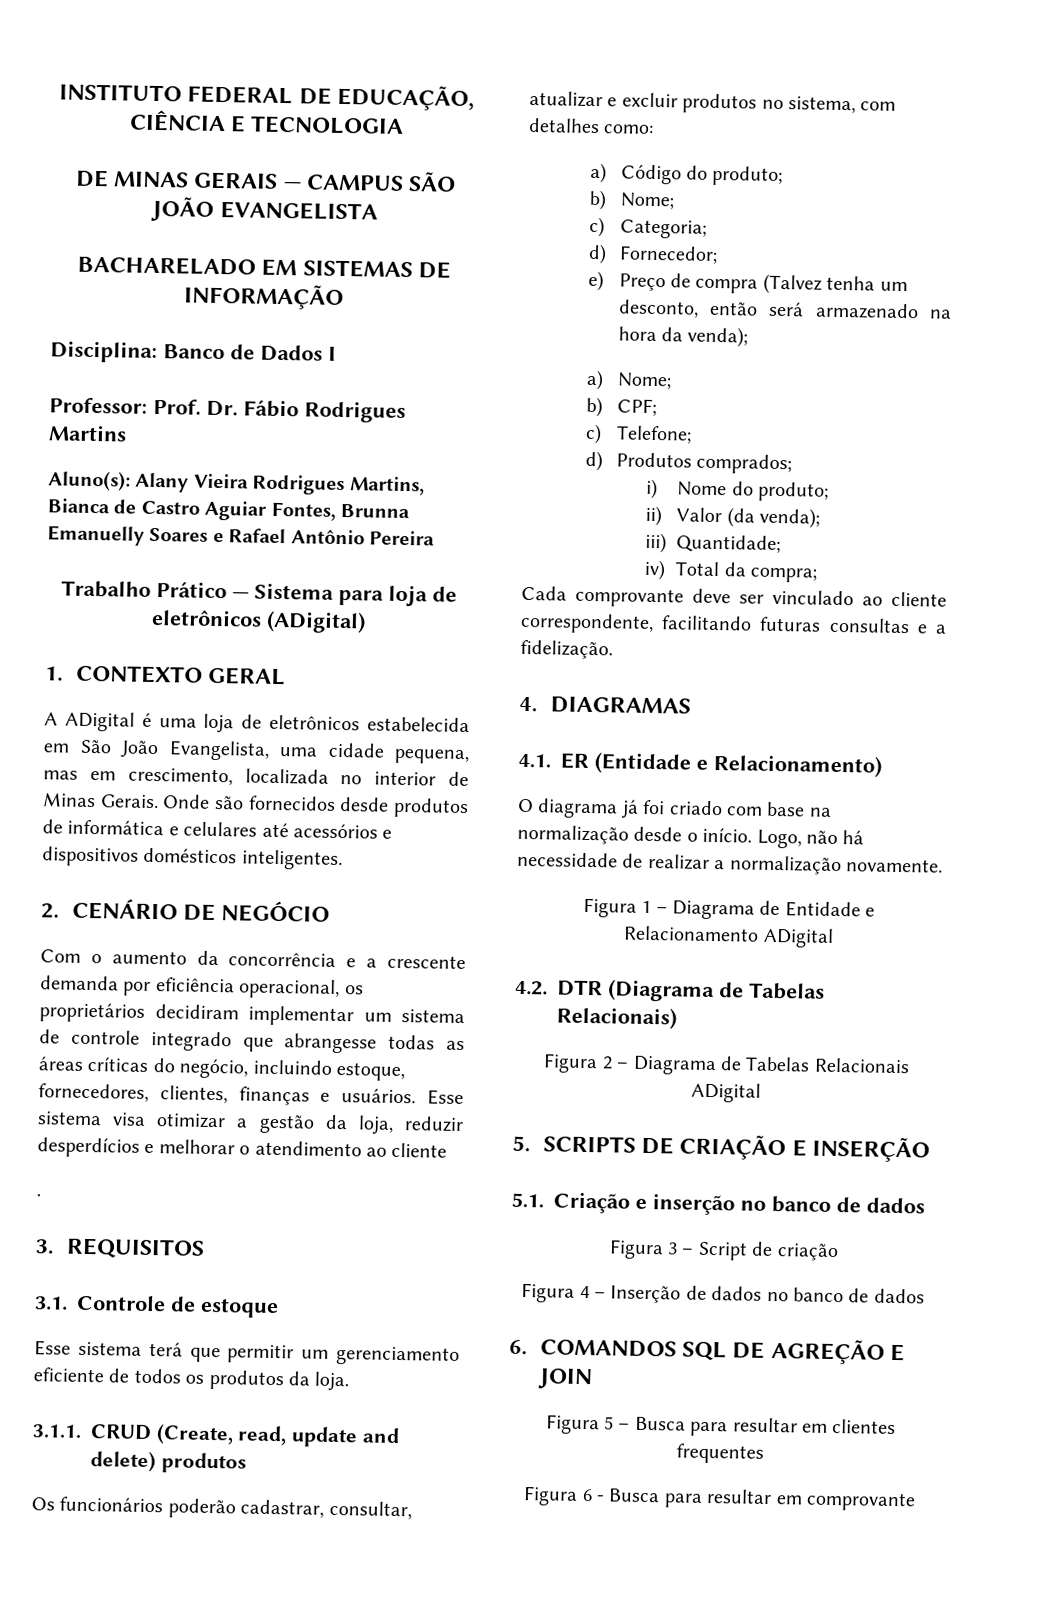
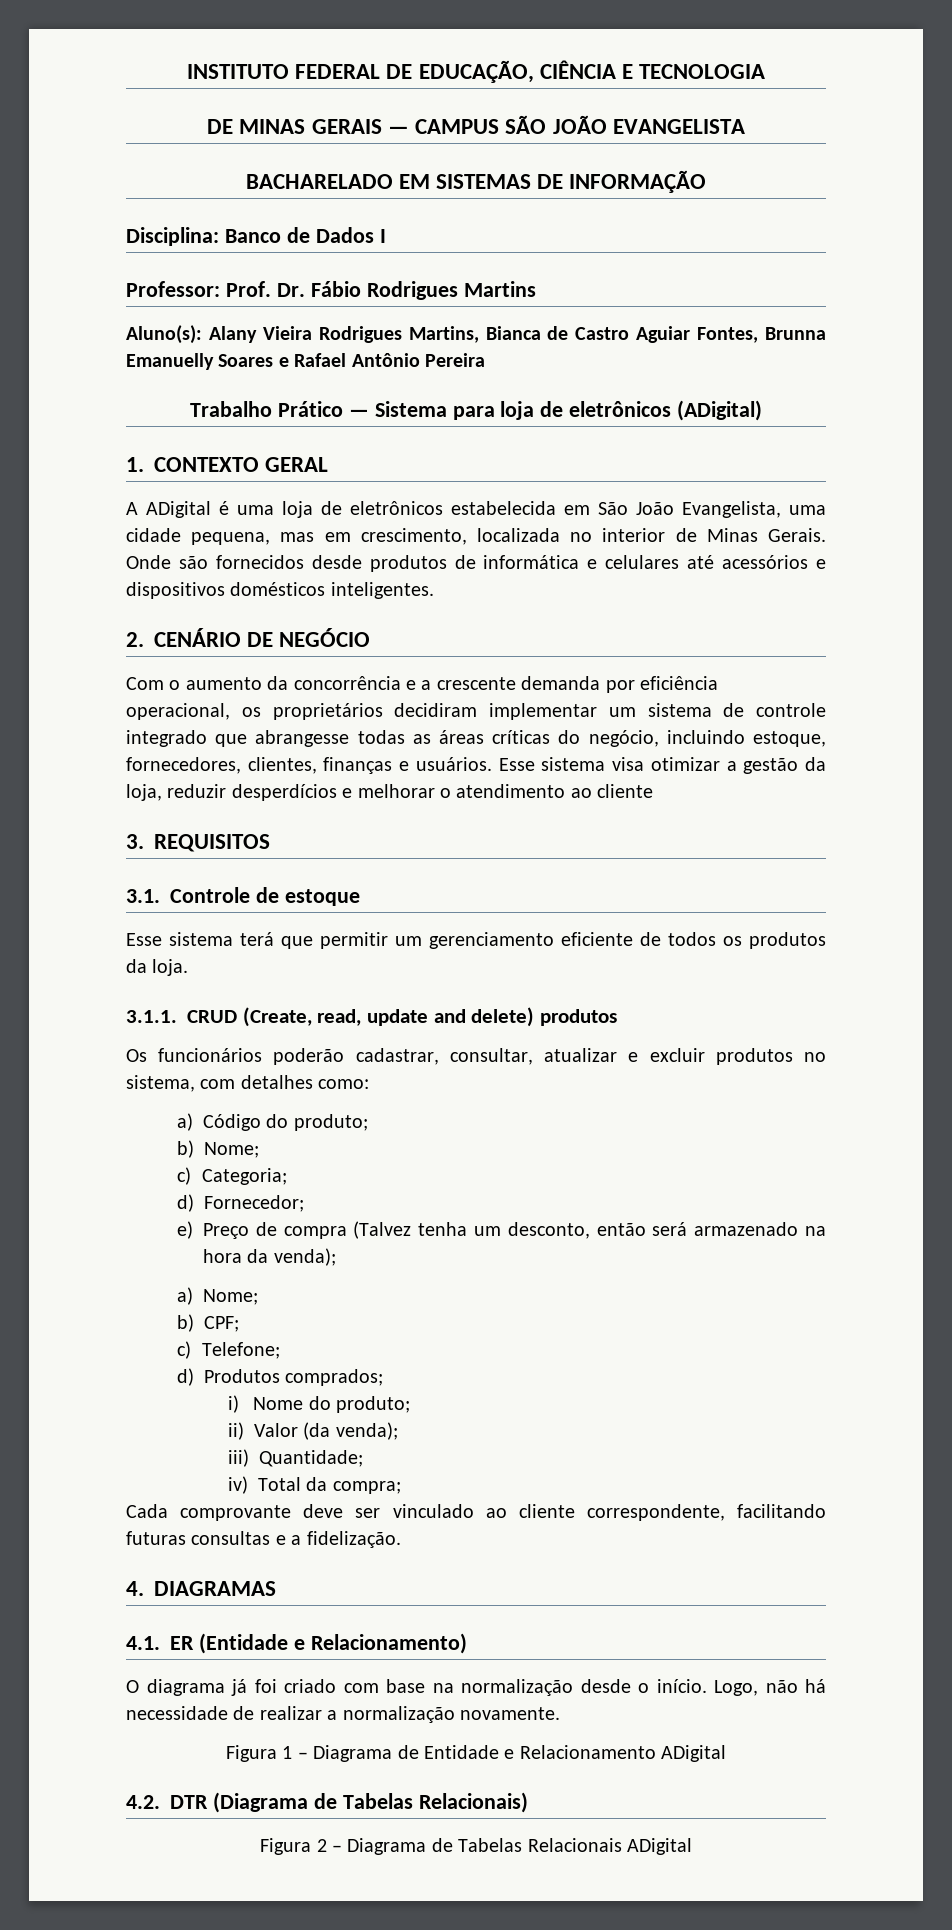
- .
- 5. SCRIPTS DE CRIAÇÃO E INSERÇÃO
- 5.1. Criação e inserção no banco de dados
- Figura 3 – Script de criação
- Figura 4 – Inserção de dados no banco de dados
- 6. COMANDOS SQL DE AGREÇÃO E JOIN
- Figura 5 – Busca para resultar em clientes frequentes
- Figura 6 - Busca para resultar em comprovante

